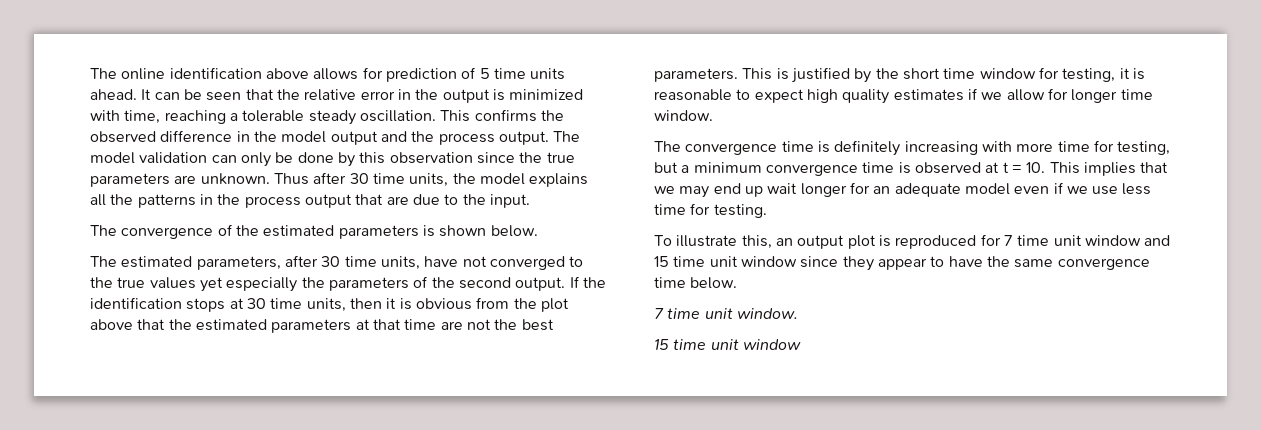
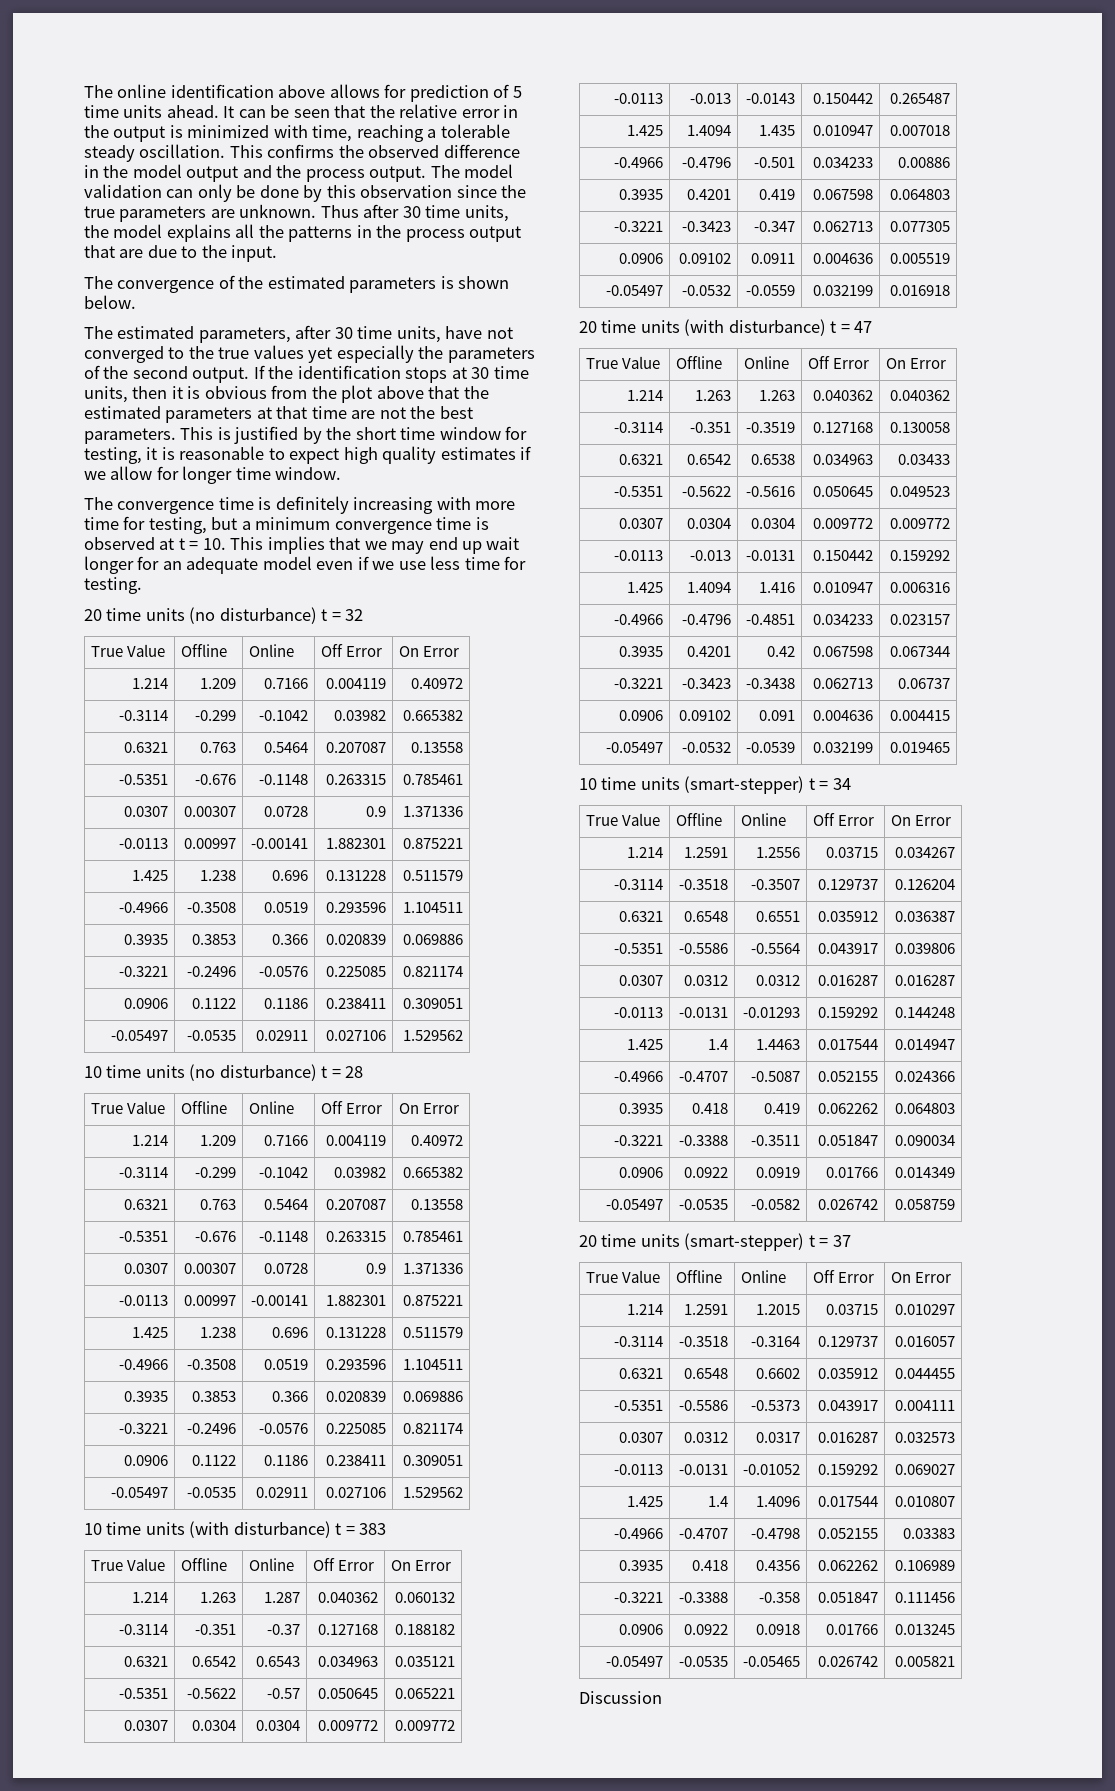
- To illustrate this, an output plot is reproduced for 7 time unit window and 15 time unit window since they appear to have the same convergence time below.
- 7 time unit window.
- 15 time unit window
+ 20 time units (no disturbance) t = 32
+ True Value | Offline | Online | Off Error | On Error
+ 1.214 | 1.209 | 0.7166 | 0.004119 | 0.40972
+ -0.3114 | -0.299 | -0.1042 | 0.03982 | 0.665382
+ 0.6321 | 0.763 | 0.5464 | 0.207087 | 0.13558
+ -0.5351 | -0.676 | -0.1148 | 0.263315 | 0.785461
+ 0.0307 | 0.00307 | 0.0728 | 0.9 | 1.371336
+ -0.0113 | 0.00997 | -0.00141 | 1.882301 | 0.875221
+ 1.425 | 1.238 | 0.696 | 0.131228 | 0.511579
+ -0.4966 | -0.3508 | 0.0519 | 0.293596 | 1.104511
+ 0.3935 | 0.3853 | 0.366 | 0.020839 | 0.069886
+ -0.3221 | -0.2496 | -0.0576 | 0.225085 | 0.821174
+ 0.0906 | 0.1122 | 0.1186 | 0.238411 | 0.309051
+ -0.05497 | -0.0535 | 0.02911 | 0.027106 | 1.529562
+ 10 time units (no disturbance) t = 28
+ True Value | Offline | Online | Off Error | On Error
+ 1.214 | 1.209 | 0.7166 | 0.004119 | 0.40972
+ -0.3114 | -0.299 | -0.1042 | 0.03982 | 0.665382
+ 0.6321 | 0.763 | 0.5464 | 0.207087 | 0.13558
+ -0.5351 | -0.676 | -0.1148 | 0.263315 | 0.785461
+ 0.0307 | 0.00307 | 0.0728 | 0.9 | 1.371336
+ -0.0113 | 0.00997 | -0.00141 | 1.882301 | 0.875221
+ 1.425 | 1.238 | 0.696 | 0.131228 | 0.511579
+ -0.4966 | -0.3508 | 0.0519 | 0.293596 | 1.104511
+ 0.3935 | 0.3853 | 0.366 | 0.020839 | 0.069886
+ -0.3221 | -0.2496 | -0.0576 | 0.225085 | 0.821174
+ 0.0906 | 0.1122 | 0.1186 | 0.238411 | 0.309051
+ -0.05497 | -0.0535 | 0.02911 | 0.027106 | 1.529562
+ 10 time units (with disturbance) t = 383
+ True Value | Offline | Online | Off Error | On Error
+ 1.214 | 1.263 | 1.287 | 0.040362 | 0.060132
+ -0.3114 | -0.351 | -0.37 | 0.127168 | 0.188182
+ 0.6321 | 0.6542 | 0.6543 | 0.034963 | 0.035121
+ -0.5351 | -0.5622 | -0.57 | 0.050645 | 0.065221
+ 0.0307 | 0.0304 | 0.0304 | 0.009772 | 0.009772
+ -0.0113 | -0.013 | -0.0143 | 0.150442 | 0.265487
+ 1.425 | 1.4094 | 1.435 | 0.010947 | 0.007018
+ -0.4966 | -0.4796 | -0.501 | 0.034233 | 0.00886
+ 0.3935 | 0.4201 | 0.419 | 0.067598 | 0.064803
+ -0.3221 | -0.3423 | -0.347 | 0.062713 | 0.077305
+ 0.0906 | 0.09102 | 0.0911 | 0.004636 | 0.005519
+ -0.05497 | -0.0532 | -0.0559 | 0.032199 | 0.016918
+ 20 time units (with disturbance) t = 47
+ True Value | Offline | Online | Off Error | On Error
+ 1.214 | 1.263 | 1.263 | 0.040362 | 0.040362
+ -0.3114 | -0.351 | -0.3519 | 0.127168 | 0.130058
+ 0.6321 | 0.6542 | 0.6538 | 0.034963 | 0.03433
+ -0.5351 | -0.5622 | -0.5616 | 0.050645 | 0.049523
+ 0.0307 | 0.0304 | 0.0304 | 0.009772 | 0.009772
+ -0.0113 | -0.013 | -0.0131 | 0.150442 | 0.159292
+ 1.425 | 1.4094 | 1.416 | 0.010947 | 0.006316
+ -0.4966 | -0.4796 | -0.4851 | 0.034233 | 0.023157
+ 0.3935 | 0.4201 | 0.42 | 0.067598 | 0.067344
+ -0.3221 | -0.3423 | -0.3438 | 0.062713 | 0.06737
+ 0.0906 | 0.09102 | 0.091 | 0.004636 | 0.004415
+ -0.05497 | -0.0532 | -0.0539 | 0.032199 | 0.019465
+ 10 time units (smart-stepper) t = 34
+ True Value | Offline | Online | Off Error | On Error
+ 1.214 | 1.2591 | 1.2556 | 0.03715 | 0.034267
+ -0.3114 | -0.3518 | -0.3507 | 0.129737 | 0.126204
+ 0.6321 | 0.6548 | 0.6551 | 0.035912 | 0.036387
+ -0.5351 | -0.5586 | -0.5564 | 0.043917 | 0.039806
+ 0.0307 | 0.0312 | 0.0312 | 0.016287 | 0.016287
+ -0.0113 | -0.0131 | -0.01293 | 0.159292 | 0.144248
+ 1.425 | 1.4 | 1.4463 | 0.017544 | 0.014947
+ -0.4966 | -0.4707 | -0.5087 | 0.052155 | 0.024366
+ 0.3935 | 0.418 | 0.419 | 0.062262 | 0.064803
+ -0.3221 | -0.3388 | -0.3511 | 0.051847 | 0.090034
+ 0.0906 | 0.0922 | 0.0919 | 0.01766 | 0.014349
+ -0.05497 | -0.0535 | -0.0582 | 0.026742 | 0.058759
+ 20 time units (smart-stepper) t = 37
+ True Value | Offline | Online | Off Error | On Error
+ 1.214 | 1.2591 | 1.2015 | 0.03715 | 0.010297
+ -0.3114 | -0.3518 | -0.3164 | 0.129737 | 0.016057
+ 0.6321 | 0.6548 | 0.6602 | 0.035912 | 0.044455
+ -0.5351 | -0.5586 | -0.5373 | 0.043917 | 0.004111
+ 0.0307 | 0.0312 | 0.0317 | 0.016287 | 0.032573
+ -0.0113 | -0.0131 | -0.01052 | 0.159292 | 0.069027
+ 1.425 | 1.4 | 1.4096 | 0.017544 | 0.010807
+ -0.4966 | -0.4707 | -0.4798 | 0.052155 | 0.03383
+ 0.3935 | 0.418 | 0.4356 | 0.062262 | 0.106989
+ -0.3221 | -0.3388 | -0.358 | 0.051847 | 0.111456
+ 0.0906 | 0.0922 | 0.0918 | 0.01766 | 0.013245
+ -0.05497 | -0.0535 | -0.05465 | 0.026742 | 0.005821
+ Discussion

